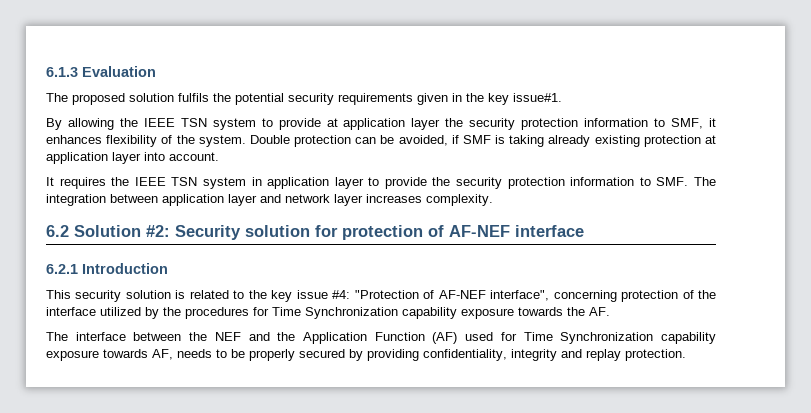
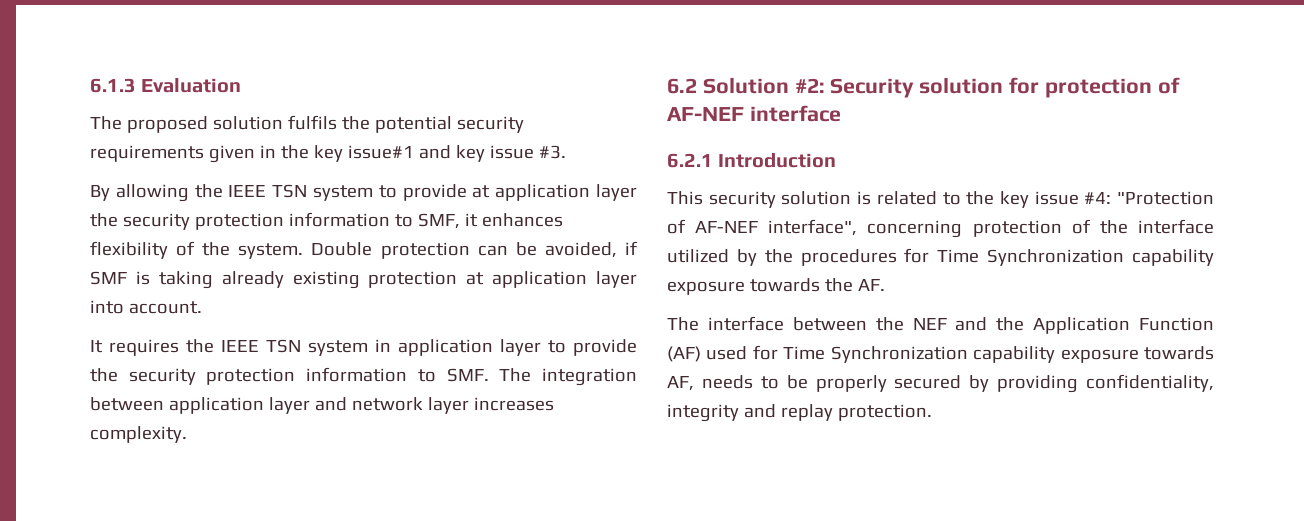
- The proposed solution fulfils the potential security requirements given in the key issue#1.
+ The proposed solution fulfils the potential security requirements given in the key issue#1 and key issue #3.

